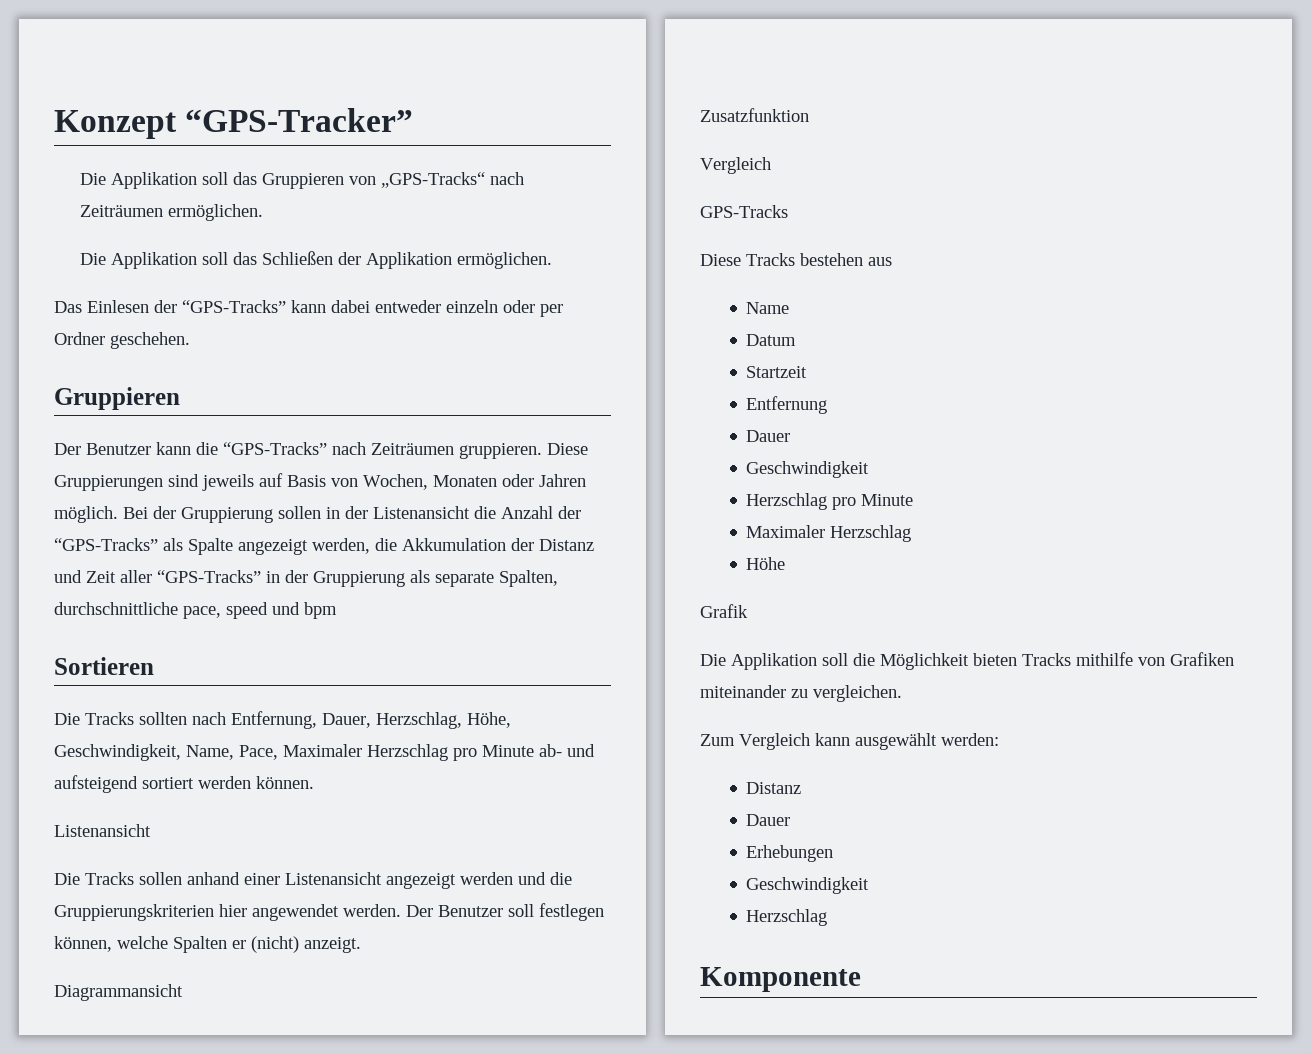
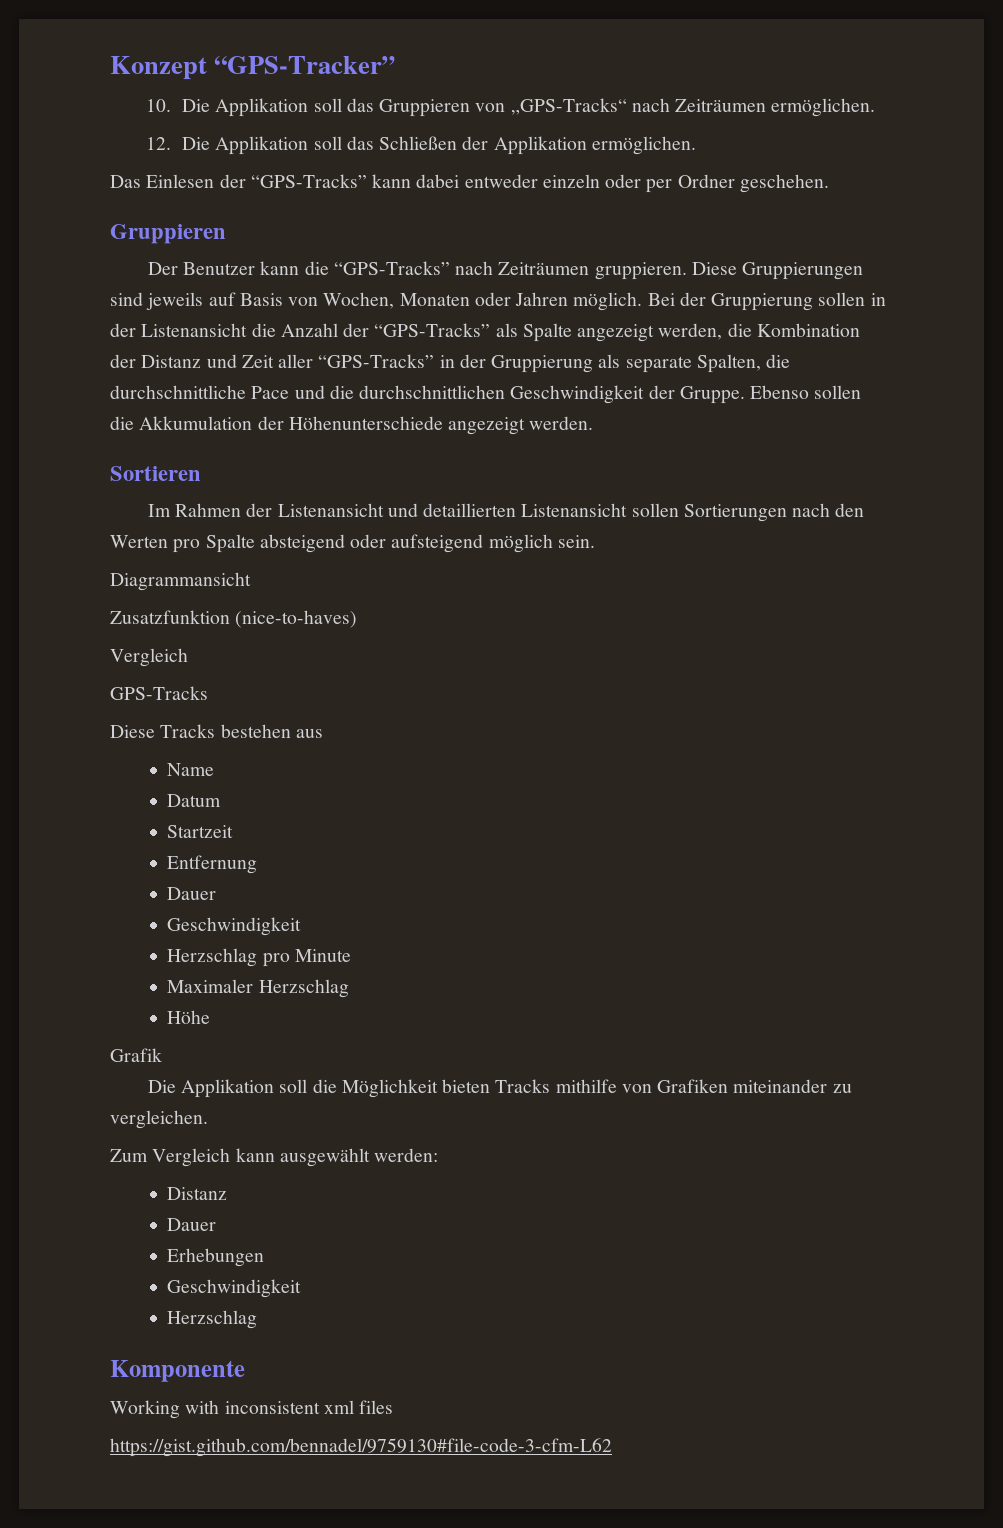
- Die Applikation soll das Gruppieren von „GPS-Tracks“ nach Zeiträumen ermöglichen.
+ 10. Die Applikation soll das Gruppieren von „GPS-Tracks“ nach Zeiträumen ermöglichen.
- Die Applikation soll das Schließen der Applikation ermöglichen.
+ 12. Die Applikation soll das Schließen der Applikation ermöglichen.
- Bei der Gruppierung sollen in der Listenansicht die Anzahl der “GPS-Tracks” als Spalte angezeigt werden, die Akkumulation der Distanz und Zeit aller “GPS-Tracks” in der Gruppierung als separate Spalten, durchschnittliche pace, speed und bpm
+ Bei der Gruppierung sollen in der Listenansicht die Anzahl der “GPS-Tracks” als Spalte angezeigt werden, die Kombination der Distanz und Zeit aller “GPS-Tracks” in der Gruppierung als separate Spalten, die durchschnittliche Pace und die durchschnittlichen Geschwindigkeit der Gruppe. Ebenso sollen die Akkumulation der Höhenunterschiede angezeigt werden.
  Sortieren
- Die Tracks sollten nach Entfernung, Dauer, Herzschlag, Höhe, Geschwindigkeit, Name, Pace, Maximaler Herzschlag pro Minute ab- und aufsteigend sortiert werden können.
- Listenansicht
- Die Tracks sollen anhand einer Listenansicht angezeigt werden und die Gruppierungskriterien hier angewendet werden. Der Benutzer soll festlegen können, welche Spalten er (nicht) anzeigt.
+ Im Rahmen der Listenansicht und detaillierten Listenansicht sollen Sortierungen nach den Werten pro Spalte absteigend oder aufsteigend möglich sein.
- Zusatzfunktion
+ Zusatzfunktion (nice-to-haves)
+ Working with inconsistent xml files
+ https://gist.github.com/bennadel/9759130#file-code-3-cfm-L62

